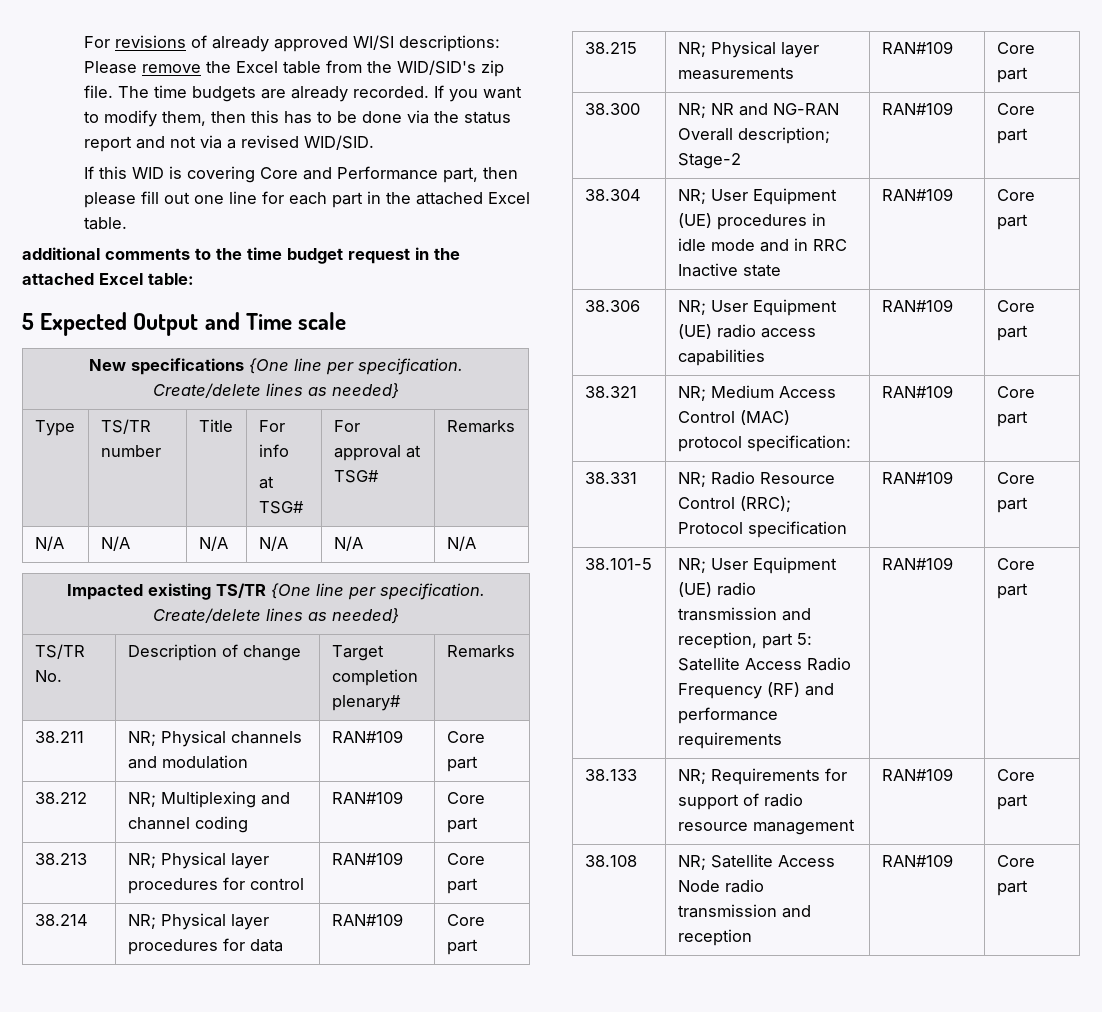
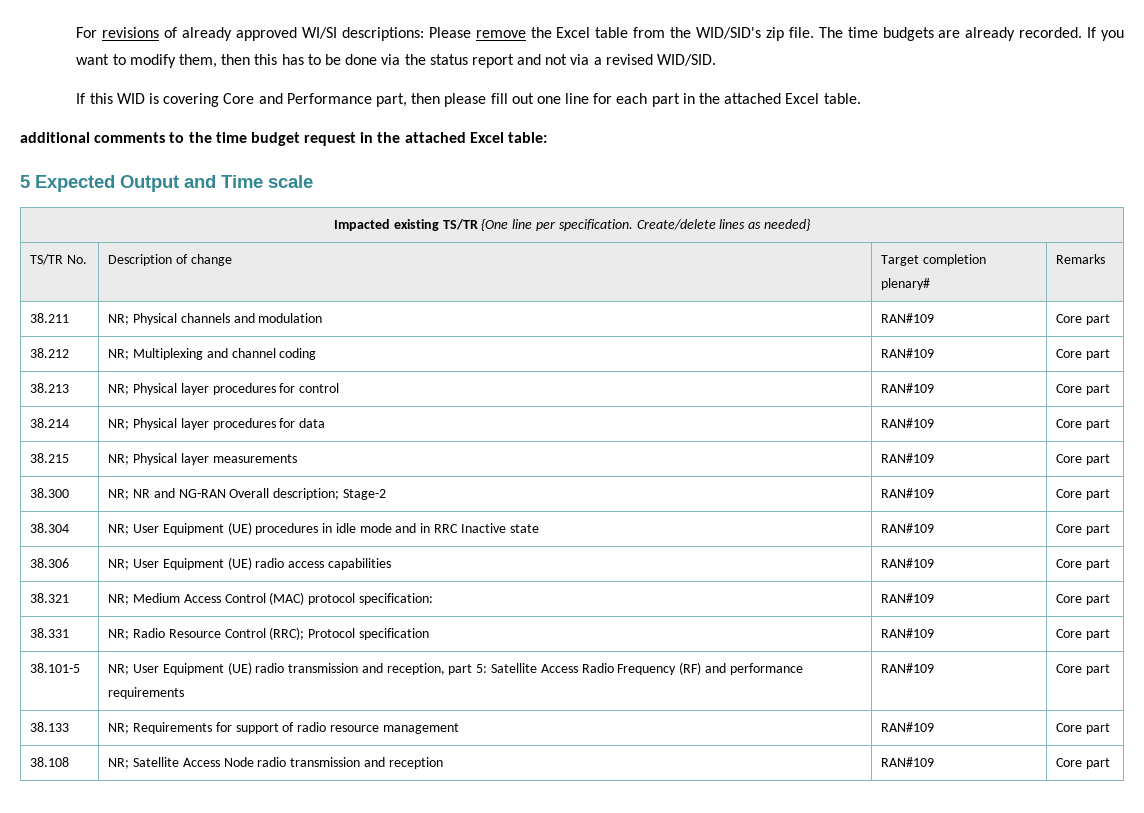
- New specifications {One line per specification. Create/delete lines as needed}
- Type | TS/TR number | Title | For info
- at TSG# | For approval at TSG# | Remarks
- N/A | N/A | N/A | N/A | N/A | N/A

